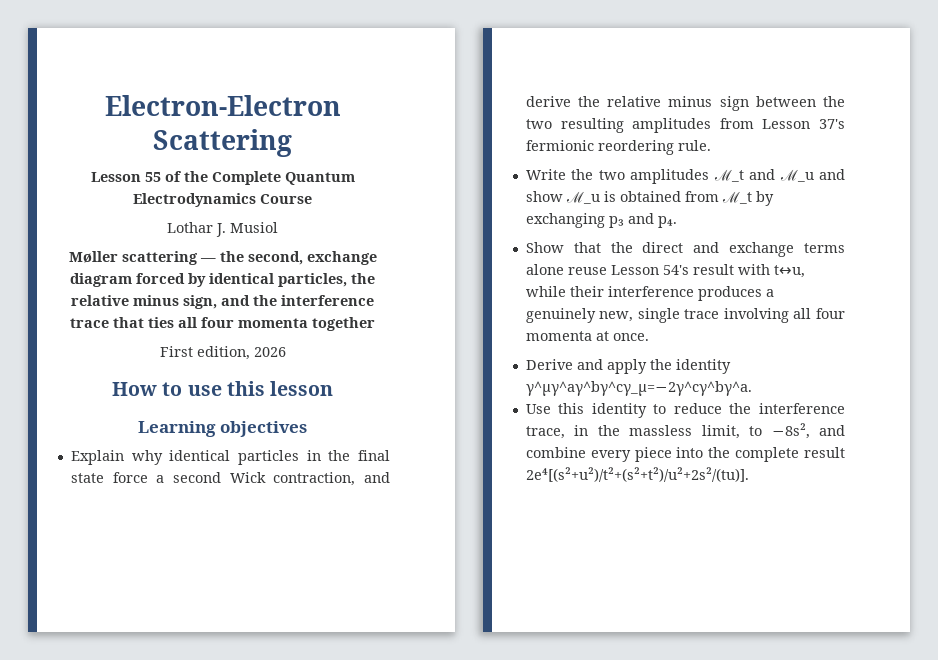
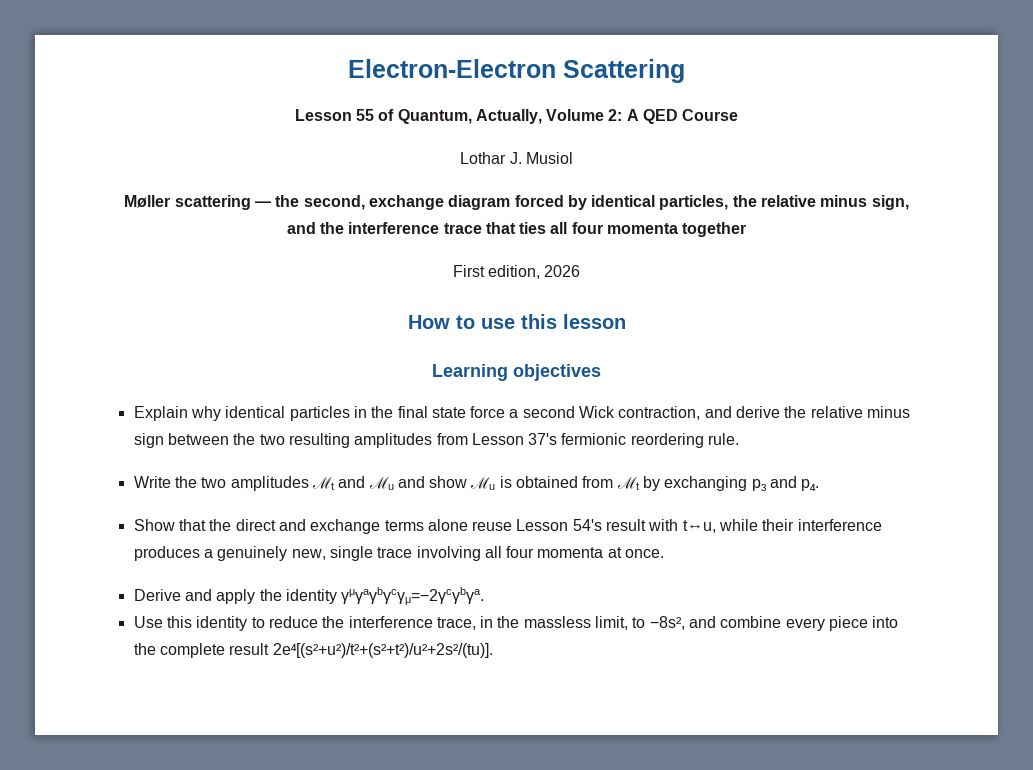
- Lesson 55 of the Complete Quantum Electrodynamics Course
+ Lesson 55 of Quantum, Actually, Volume 2: A QED Course
- Write the two amplitudes ℳ_t and ℳ_u and show ℳ_u is obtained from ℳ_t by exchanging p₃ and p₄.
+ Write the two amplitudes ℳt and ℳu and show ℳu is obtained from ℳt by exchanging p₃ and p₄.
- Derive and apply the identity γ^μγ^aγ^bγ^cγ_μ=−2γ^cγ^bγ^a.
+ Derive and apply the identity γμγaγbγcγμ=−2γcγbγa.

